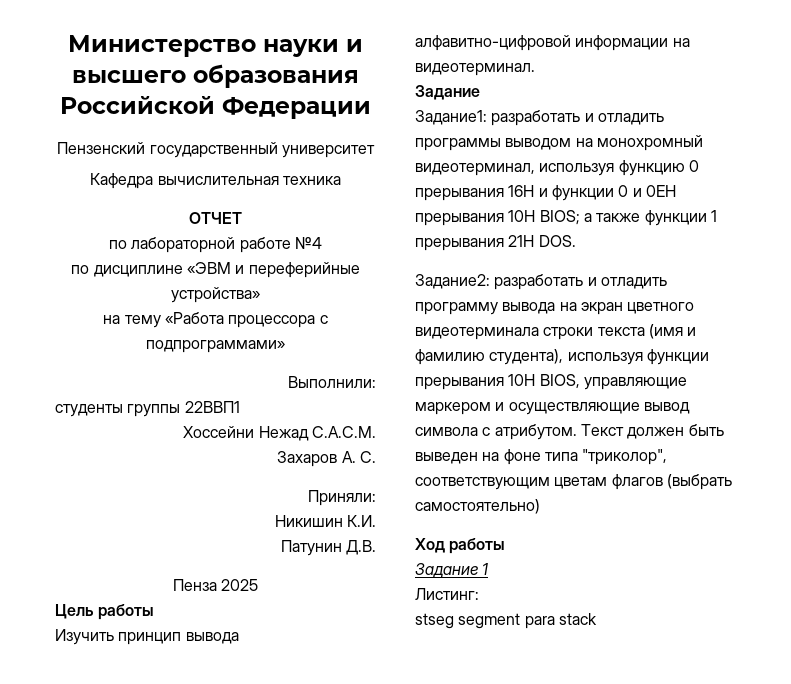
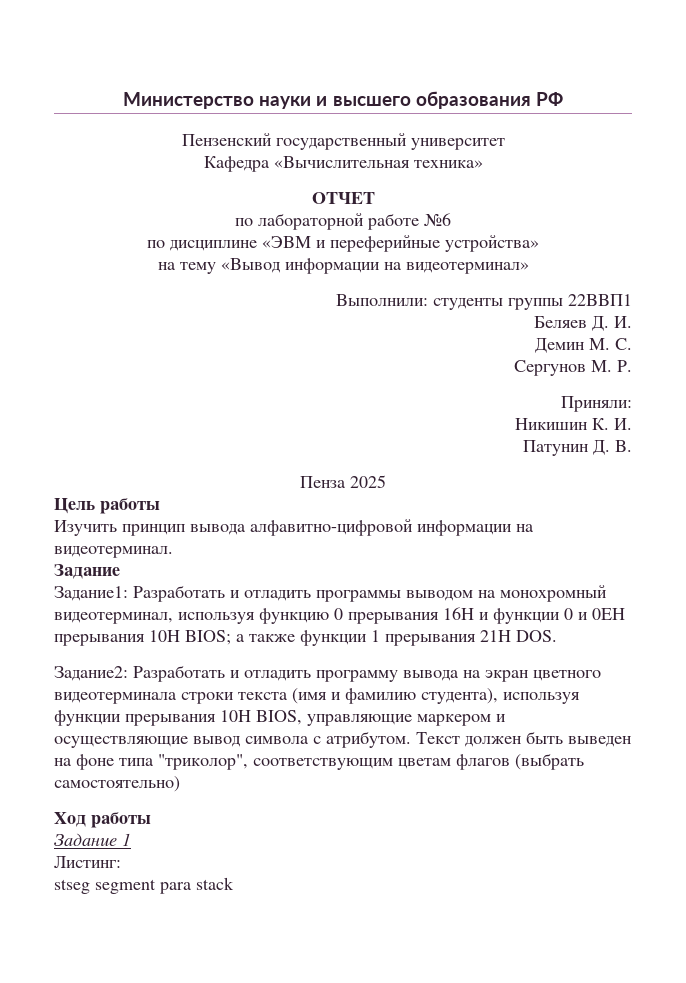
- Министерство науки и высшего образования Российской Федерации
+ Министерство науки и высшего образования РФ
- Кафедра вычислительная техника
+ Кафедра «Вычислительная техника»
- по лабораторной работе №4
+ по лабораторной работе №6
- на тему «Работа процессора с подпрограммами»
+ на тему «Вывод информации на видеотерминал»
- Выполнили:
- студенты группы 22ВВП1
+ Выполнили: студенты группы 22ВВП1
- Хоссейни Нежад С.А.С.М.
- Захаров А. С.
+ Беляев Д. И.
+ Демин М. С.
+ Сергунов М. Р.
- Никишин К.И.
+ Никишин К. И.
- Патунин Д.В.
+ Патунин Д. В.
- Задание1: разработать и отладить программы выводом на монохромный видеотерминал, используя функцию 0 прерывания 16Н и функции 0 и 0EH прерывания 10Н BIOS; а также функции 1 прерывания 21Н DOS.
+ Задание1: Разработать и отладить программы выводом на монохромный видеотерминал, используя функцию 0 прерывания 16Н и функции 0 и 0EH прерывания 10Н BIOS; а также функции 1 прерывания 21Н DOS.
- Задание2: разработать и отладить программу вывода на экран цветного видеотерминала строки текста (имя и фамилию студента), используя функции прерывания 10Н BIOS, управляющие маркером и осуществляющие вывод символа с атрибутом.
+ Задание2: Разработать и отладить программу вывода на экран цветного видеотерминала строки текста (имя и фамилию студента), используя функции прерывания 10Н BIOS, управляющие маркером и осуществляющие вывод символа с атрибутом.

